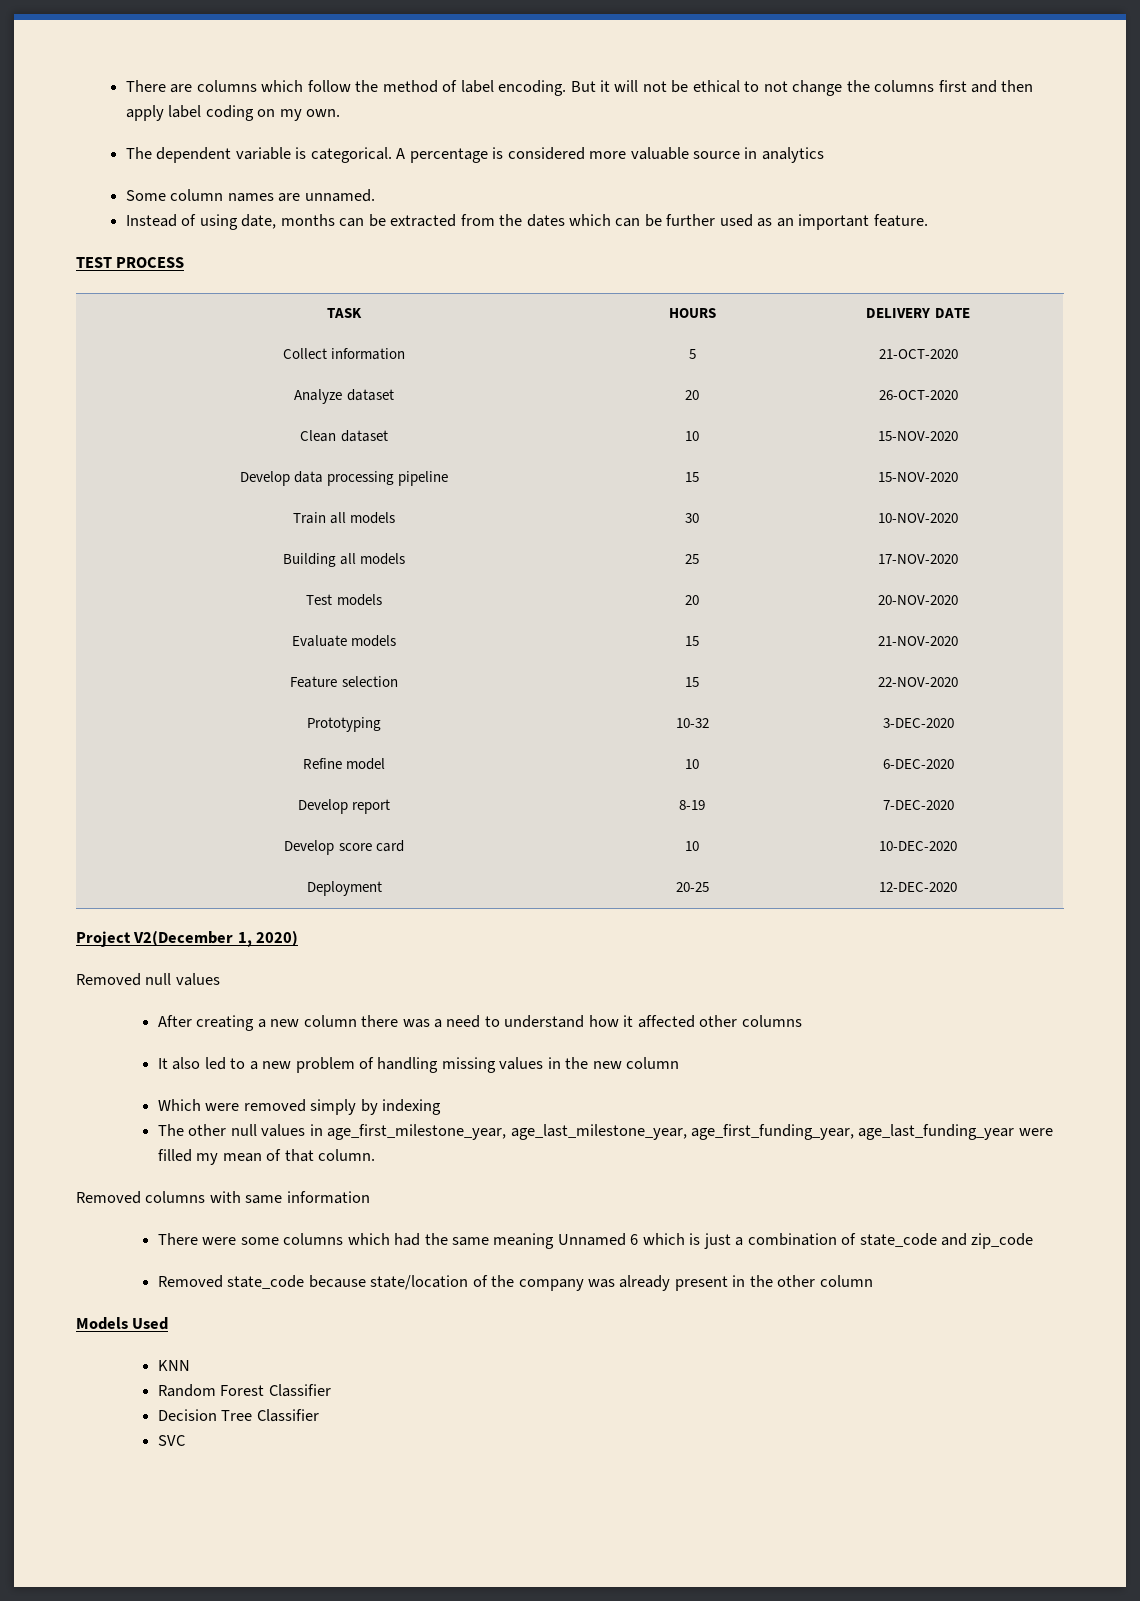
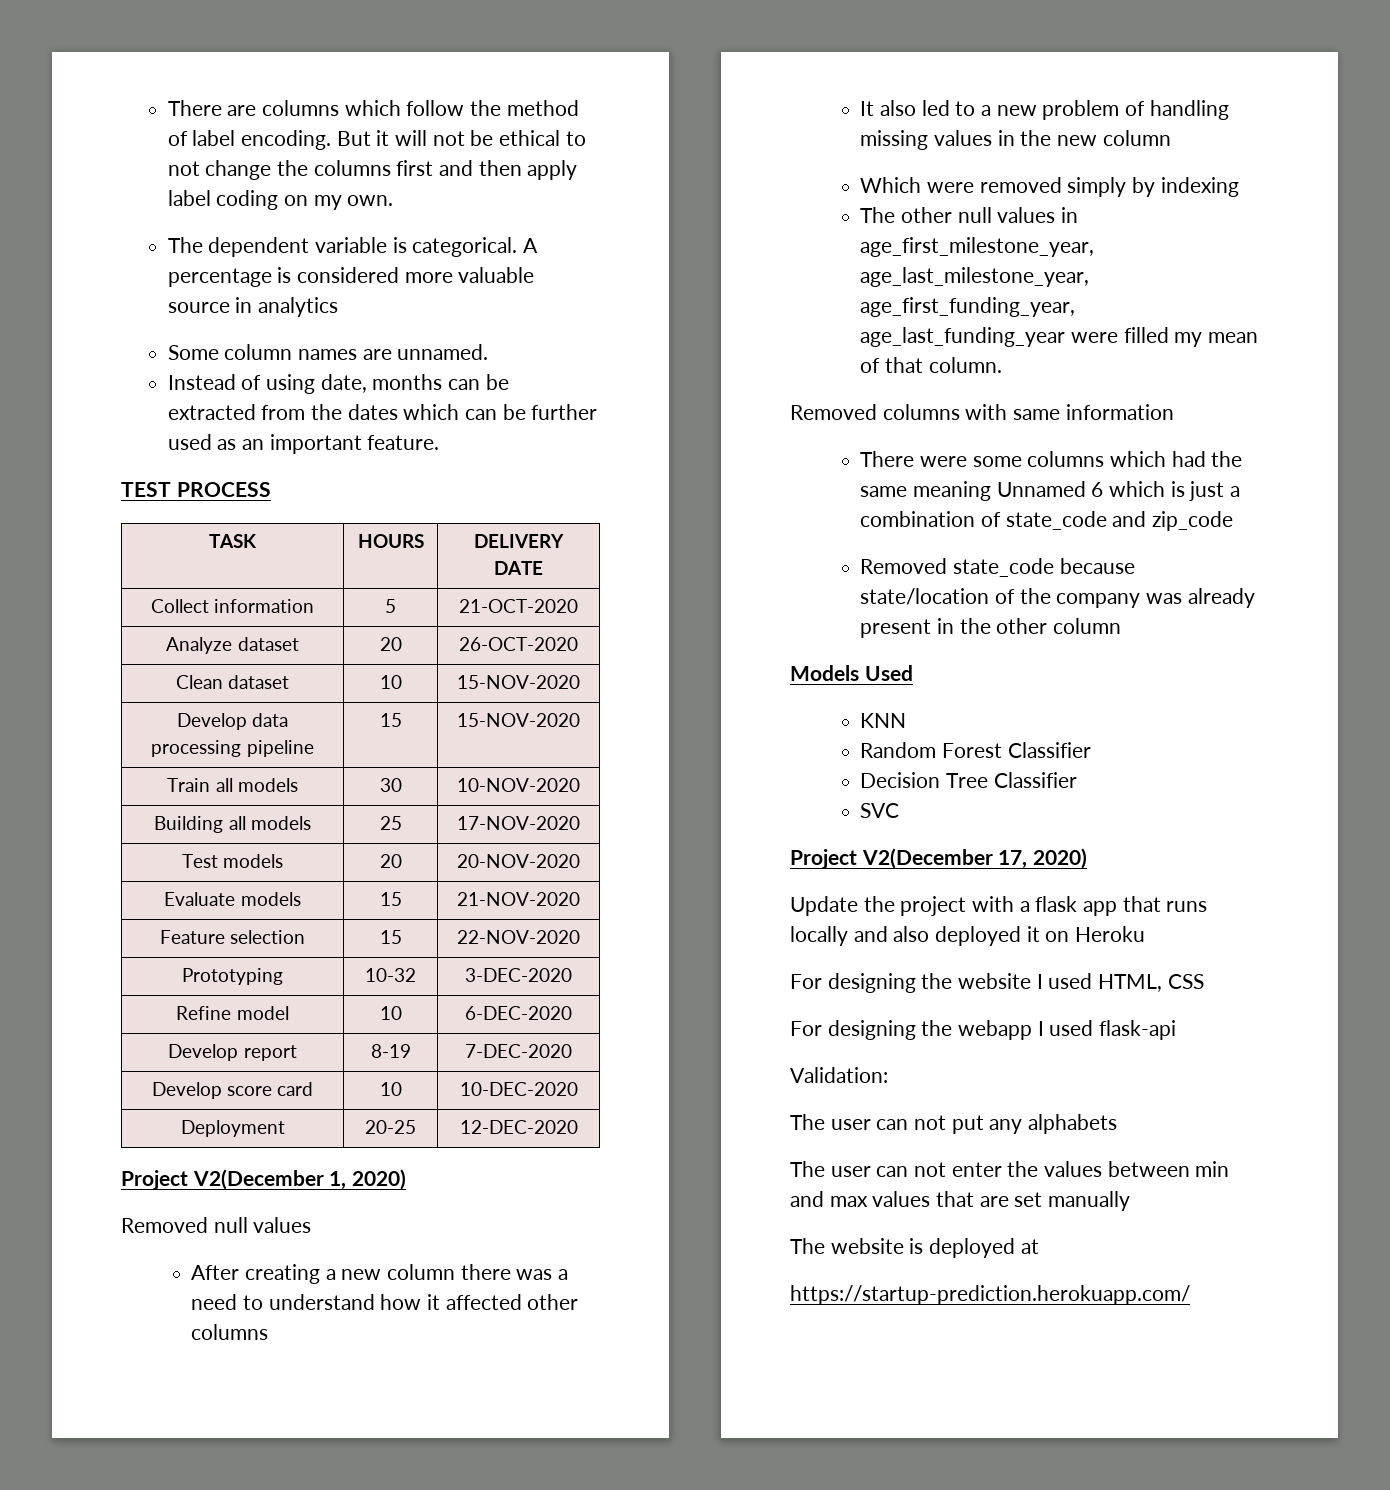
+ Project V2(December 17, 2020)
+ Update the project with a flask app that runs locally and also deployed it on Heroku
+ For designing the website I used HTML, CSS
+ For designing the webapp I used flask-api
+ Validation:
+ The user can not put any alphabets
+ The user can not enter the values between min and max values that are set manually
+ The website is deployed at
+ https://startup-prediction.herokuapp.com/

